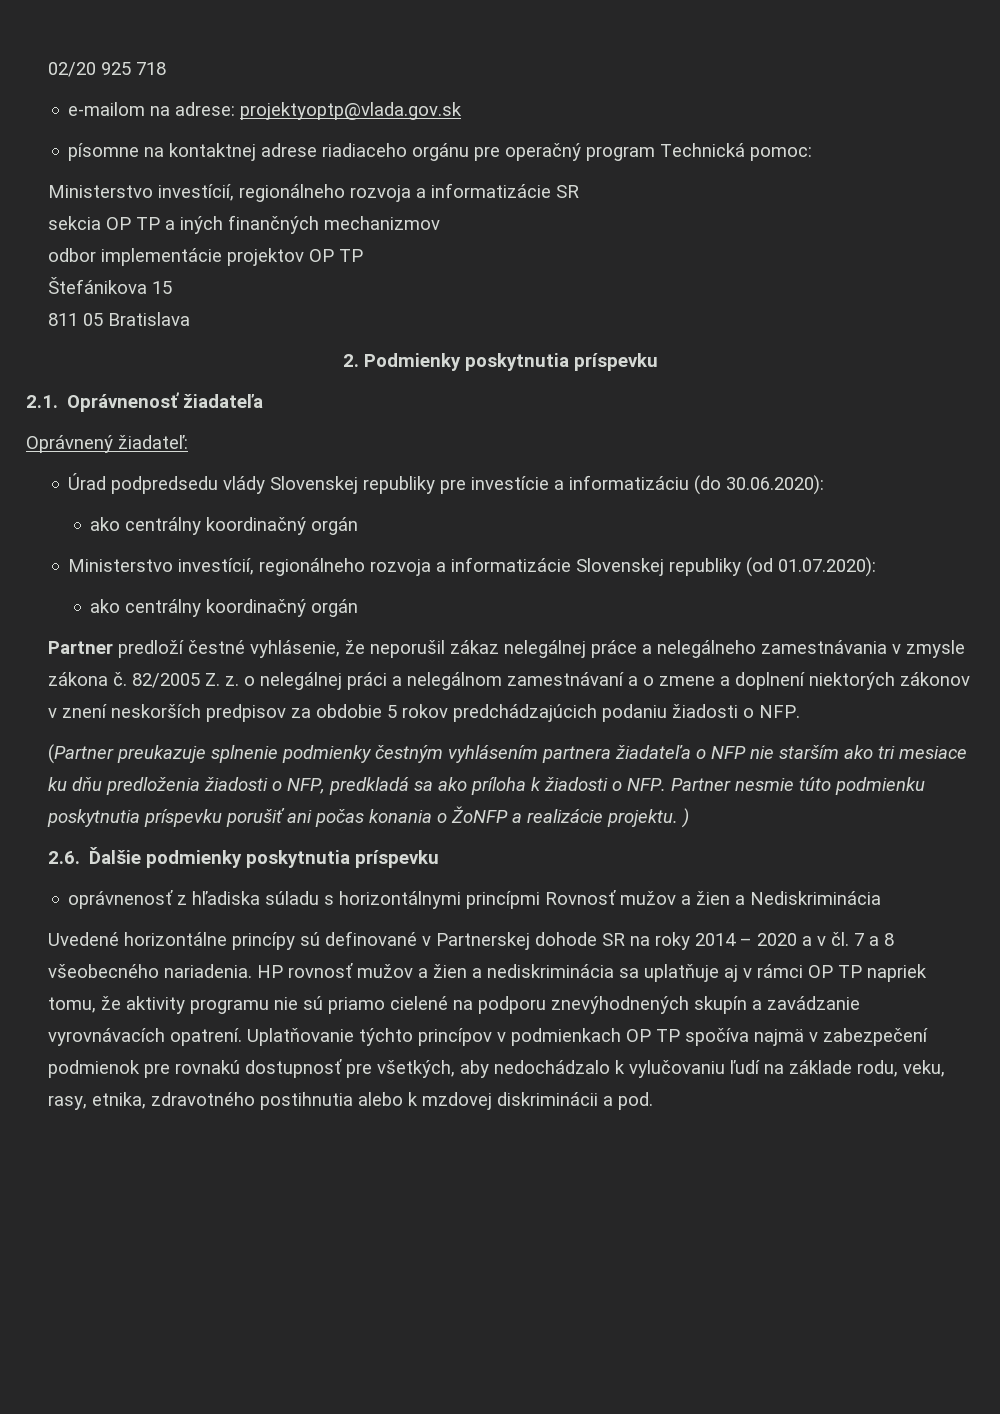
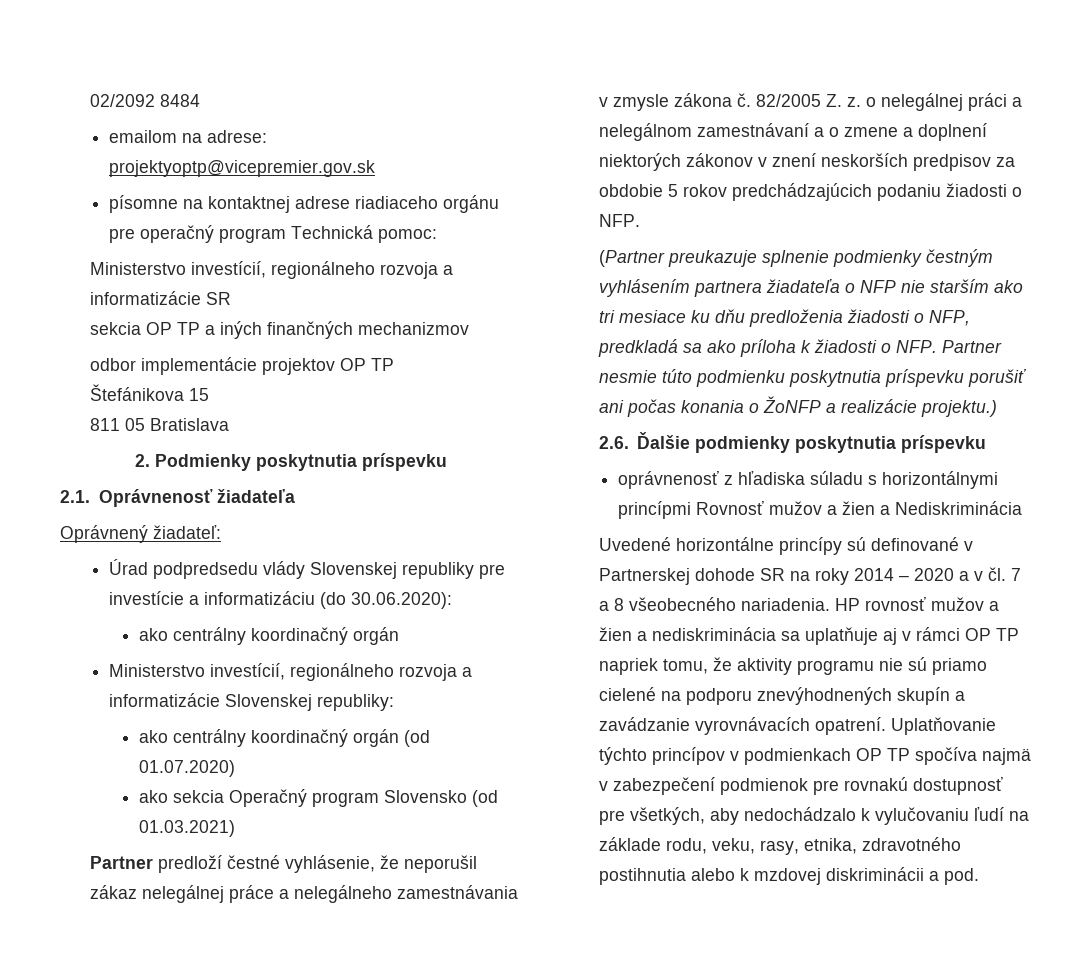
- 02/20 925 718
- e-mailom na adrese: projektyoptp@vlada.gov.sk
+ 02/2092 8484
+ emailom na adrese: projektyoptp@vicepremier.gov.sk
- Ministerstvo investícií, regionálneho rozvoja a informatizácie Slovenskej republiky (od 01.07.2020):
- ako centrálny koordinačný orgán
+ Ministerstvo investícií, regionálneho rozvoja a informatizácie Slovenskej republiky:
+ ako centrálny koordinačný orgán (od 01.07.2020)
+ ako sekcia Operačný program Slovensko (od 01.03.2021)
- (Partner preukazuje splnenie podmienky čestným vyhlásením partnera žiadateľa o NFP nie starším ako tri mesiace ku dňu predloženia žiadosti o NFP, predkladá sa ako príloha k žiadosti o NFP. Partner nesmie túto podmienku poskytnutia príspevku porušiť ani počas konania o ŽoNFP a realizácie projektu. )
+ (Partner preukazuje splnenie podmienky čestným vyhlásením partnera žiadateľa o NFP nie starším ako tri mesiace ku dňu predloženia žiadosti o NFP, predkladá sa ako príloha k žiadosti o NFP. Partner nesmie túto podmienku poskytnutia príspevku porušiť ani počas konania o ŽoNFP a realizácie projektu.)

